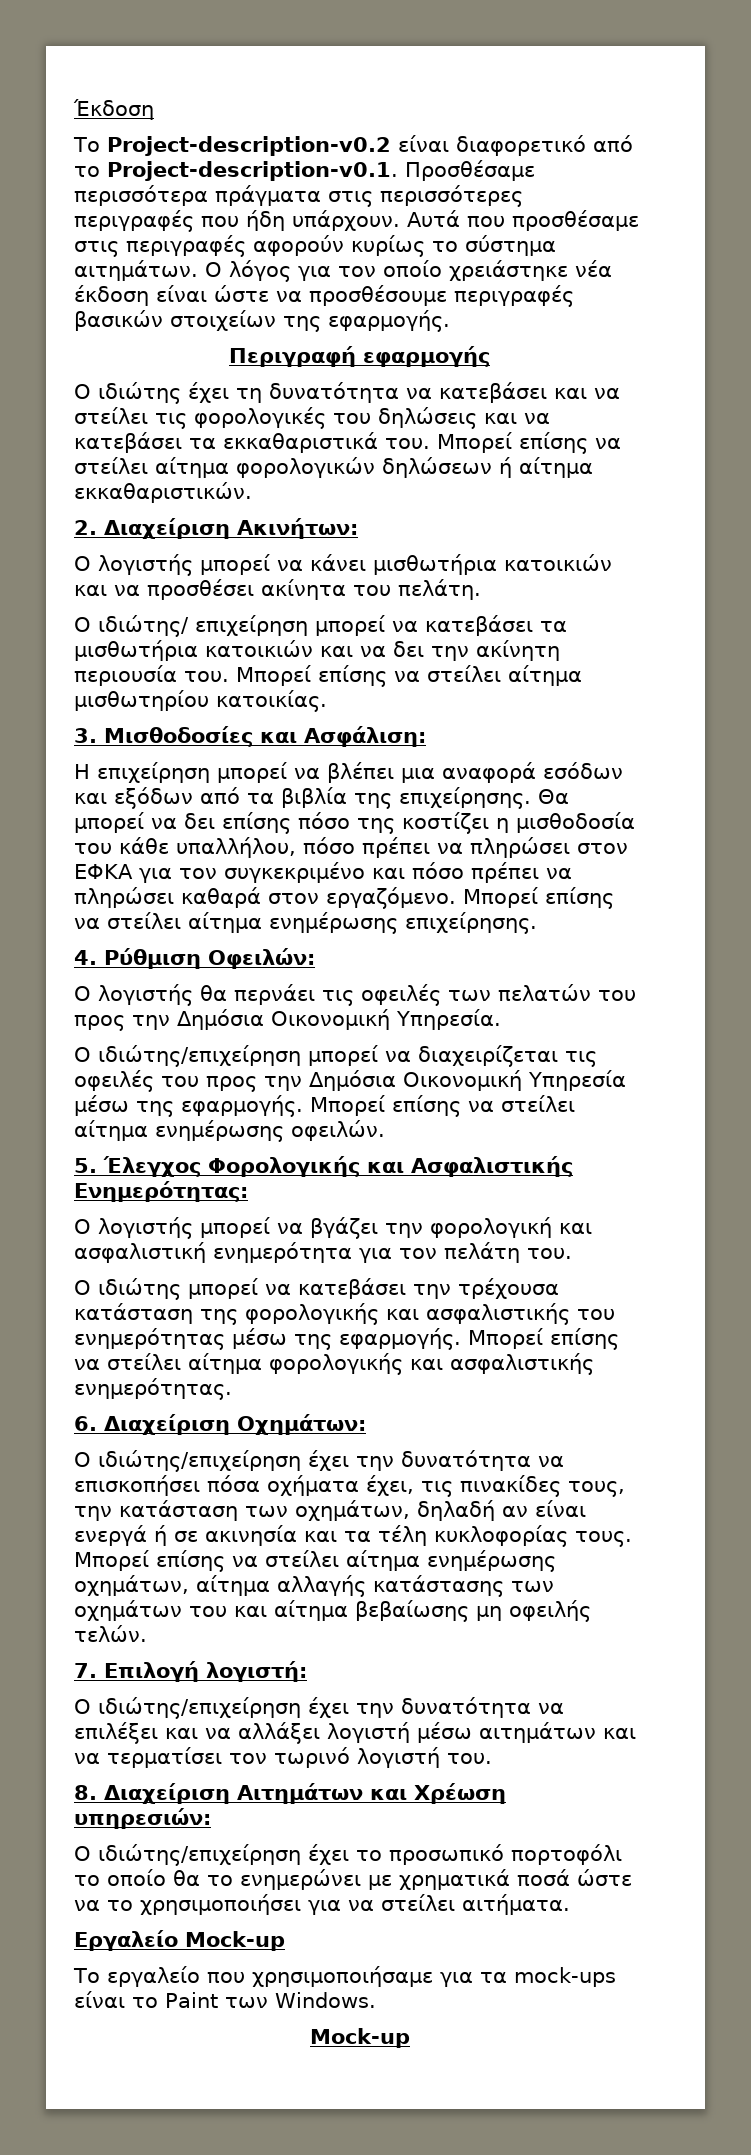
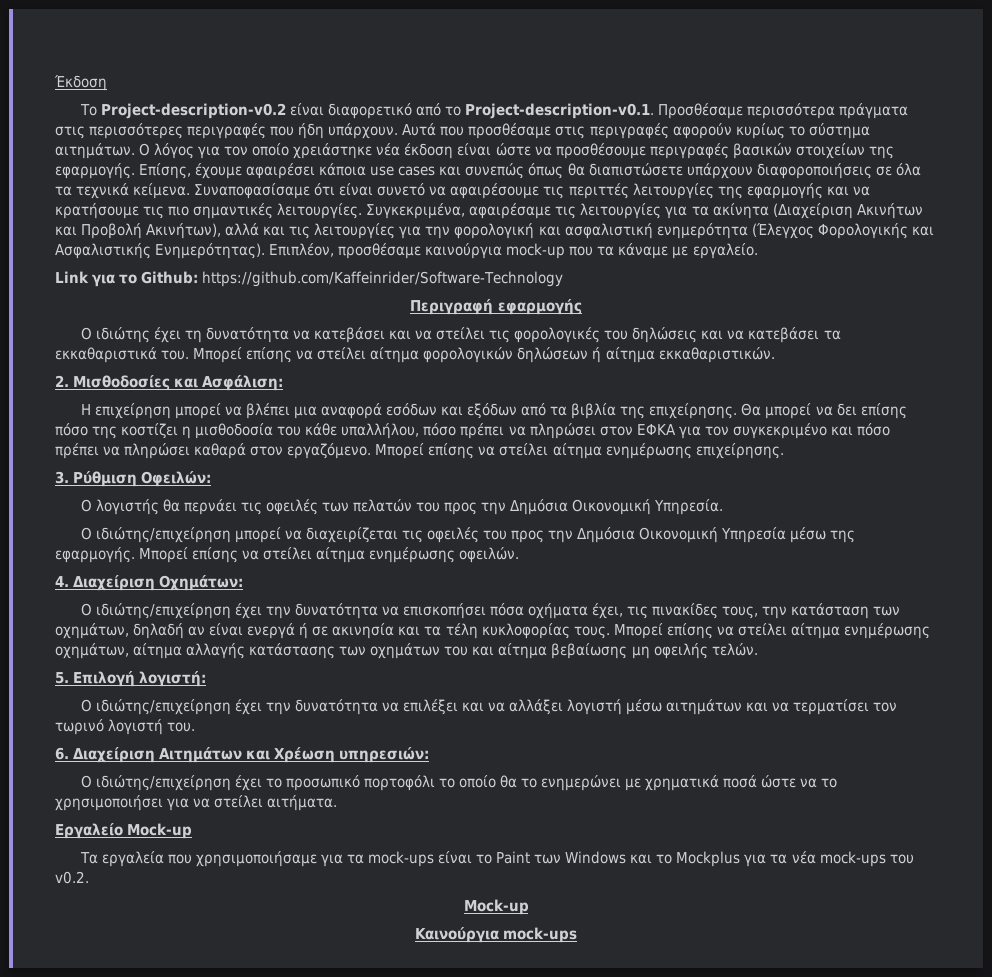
+ Επίσης, έχουμε αφαιρέσει κάποια use cases και συνεπώς όπως θα διαπιστώσετε υπάρχουν διαφοροποιήσεις σε όλα τα τεχνικά κείμενα. Συναποφασίσαμε ότι είναι συνετό να αφαιρέσουμε τις περιττές λειτουργίες της εφαρμογής και να κρατήσουμε τις πιο σημαντικές λειτουργίες. Συγκεκριμένα, αφαιρέσαμε τις λειτουργίες για τα ακίνητα (Διαχείριση Ακινήτων και Προβολή Ακινήτων), αλλά και τις λειτουργίες για την φορολογική και ασφαλιστική ενημερότητα (Έλεγχος Φορολογικής και Ασφαλιστικής Ενημερότητας). Επιπλέον, προσθέσαμε καινούργια mock-up που τα κάναμε με εργαλείο.
+ Link για το Github: https://github.com/Kaffeinrider/Software-Technology
- 2. Διαχείριση Ακινήτων:
- Ο λογιστής μπορεί να κάνει μισθωτήρια κατοικιών και να προσθέσει ακίνητα του πελάτη.
- Ο ιδιώτης/ επιχείρηση μπορεί να κατεβάσει τα μισθωτήρια κατοικιών και να δει την ακίνητη περιουσία του. Μπορεί επίσης να στείλει αίτημα μισθωτηρίου κατοικίας.
- 3. Μισθοδοσίες και Ασφάλιση:
+ 2. Μισθοδοσίες και Ασφάλιση:
- 4. Ρύθμιση Οφειλών:
+ 3. Ρύθμιση Οφειλών:
- 5. Έλεγχος Φορολογικής και Ασφαλιστικής Ενημερότητας:
- Ο λογιστής μπορεί να βγάζει την φορολογική και ασφαλιστική ενημερότητα για τον πελάτη του.
- Ο ιδιώτης μπορεί να κατεβάσει την τρέχουσα κατάσταση της φορολογικής και ασφαλιστικής του ενημερότητας μέσω της εφαρμογής. Μπορεί επίσης να στείλει αίτημα φορολογικής και ασφαλιστικής ενημερότητας.
- 6. Διαχείριση Οχημάτων:
+ 4. Διαχείριση Οχημάτων:
- 7. Επιλογή λογιστή:
+ 5. Επιλογή λογιστή:
- 8. Διαχείριση Αιτημάτων και Χρέωση υπηρεσιών:
+ 6. Διαχείριση Αιτημάτων και Χρέωση υπηρεσιών:
- Το εργαλείο που χρησιμοποιήσαμε για τα mock-ups είναι το Paint των Windows.
+ Τα εργαλεία που χρησιμοποιήσαμε για τα mock-ups είναι το Paint των Windows και το Mockplus για τα νέα mock-ups του v0.2.
  Mock-up
+ Καινούργια mock-ups

